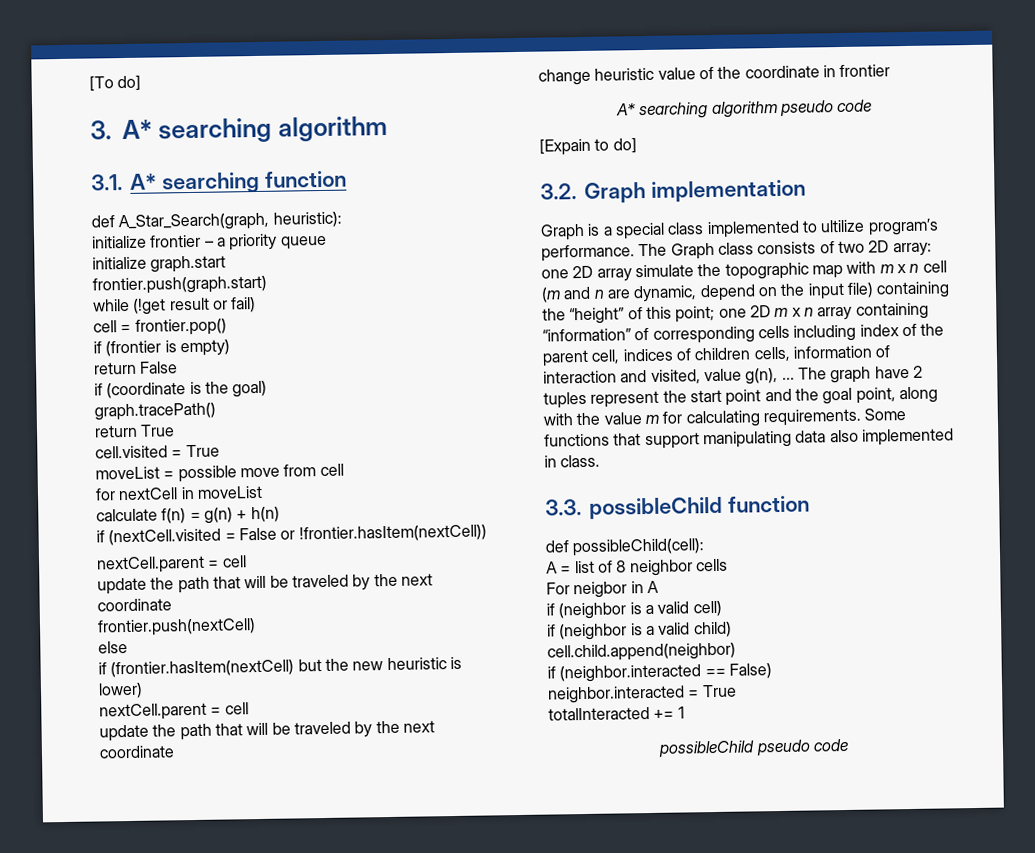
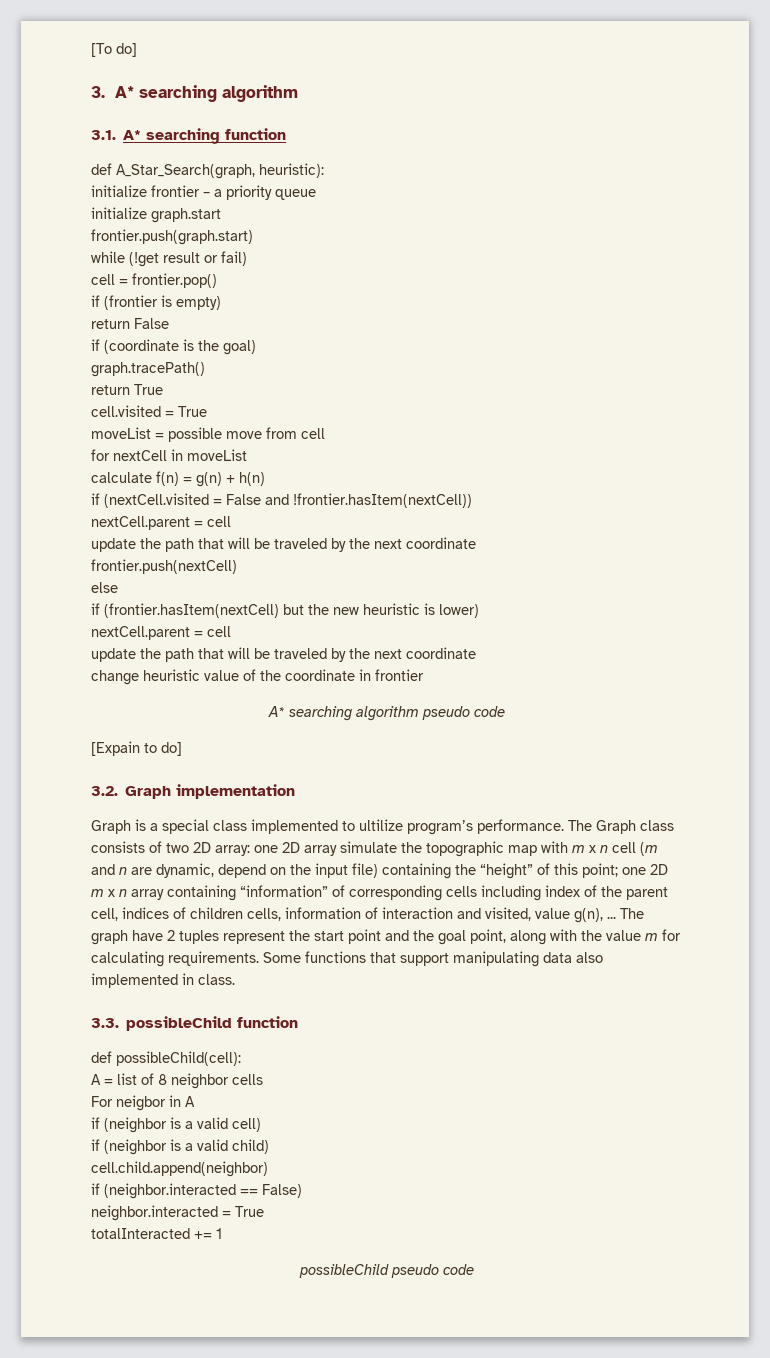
- if (nextCell.visited = False or !frontier.hasItem(nextCell))
+ if (nextCell.visited = False and !frontier.hasItem(nextCell))

